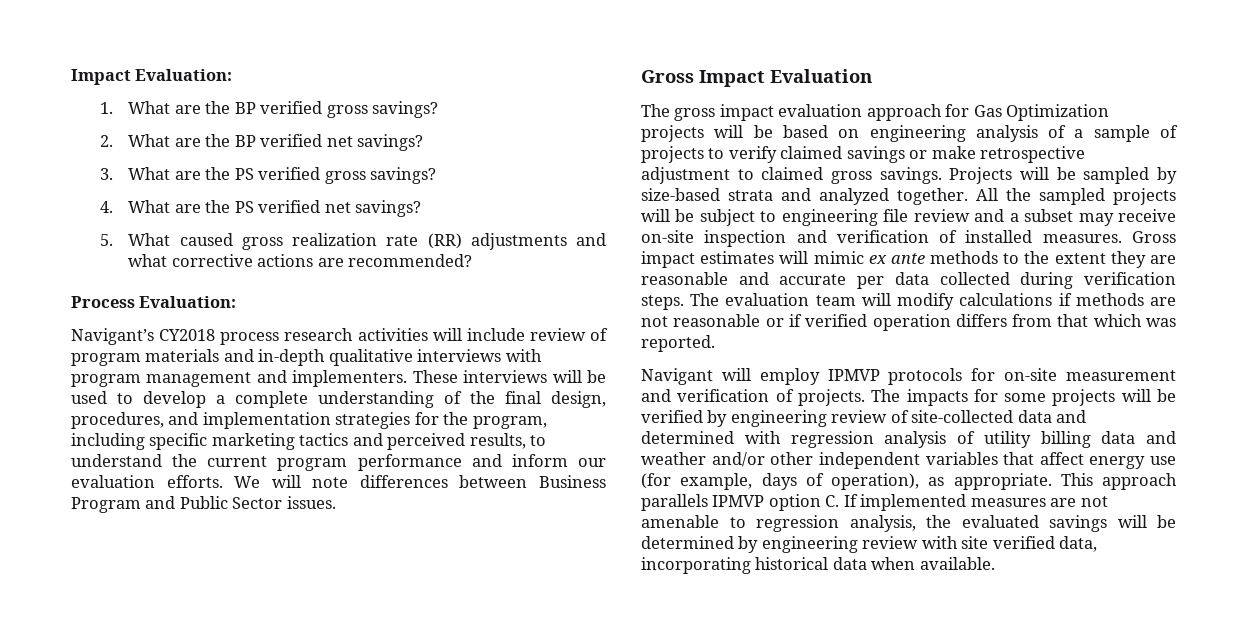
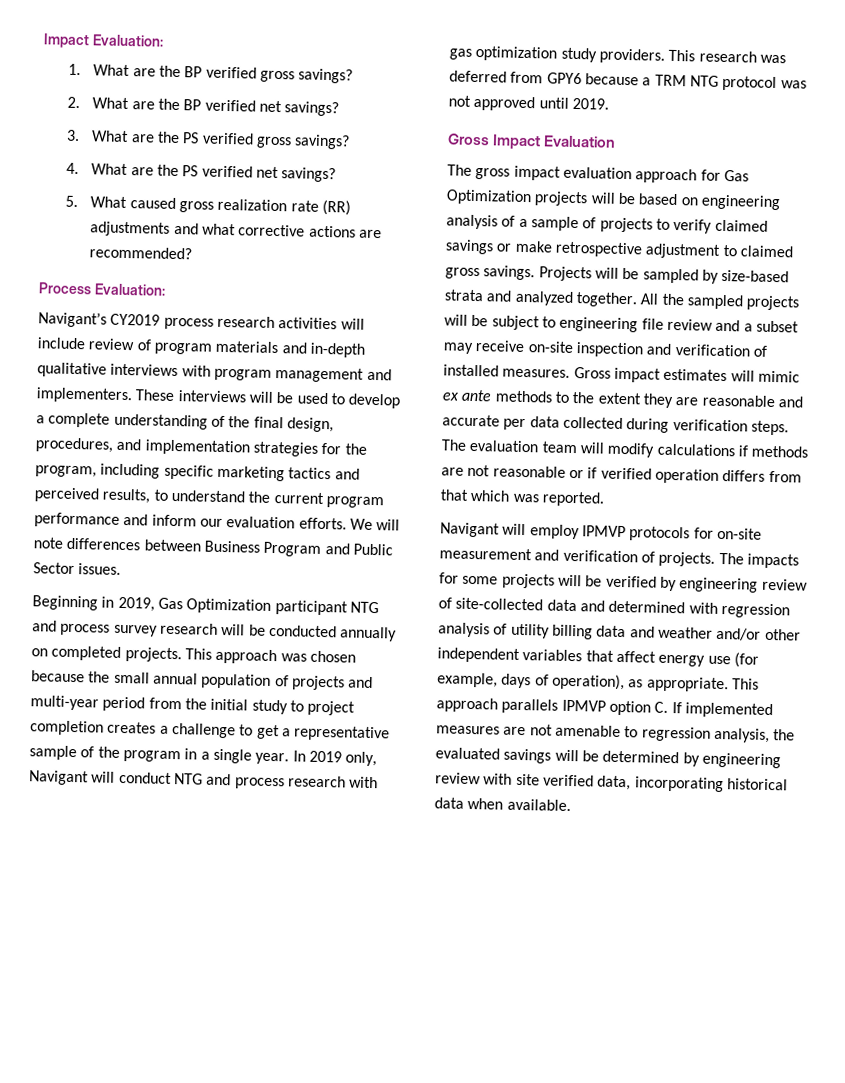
- Navigant’s CY2018 process research activities will include review of program materials and in-depth qualitative interviews with program management and implementers.
+ Navigant’s CY2019 process research activities will include review of program materials and in-depth qualitative interviews with program management and implementers.
+ Beginning in 2019, Gas Optimization participant NTG and process survey research will be conducted annually on completed projects. This approach was chosen because the small annual population of projects and multi-year period from the initial study to project completion creates a challenge to get a representative sample of the program in a single year. In 2019 only, Navigant will conduct NTG and process research with gas optimization study providers. This research was deferred from GPY6 because a TRM NTG protocol was not approved until 2019.

